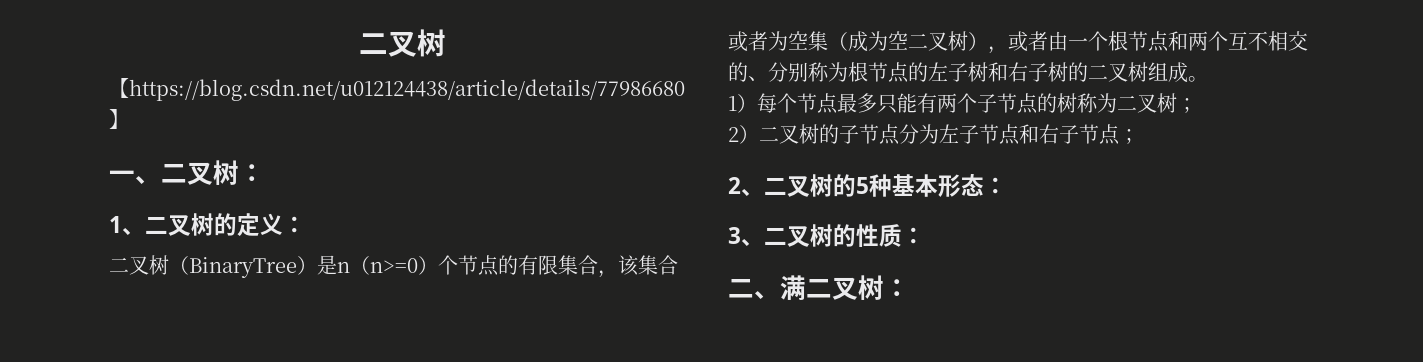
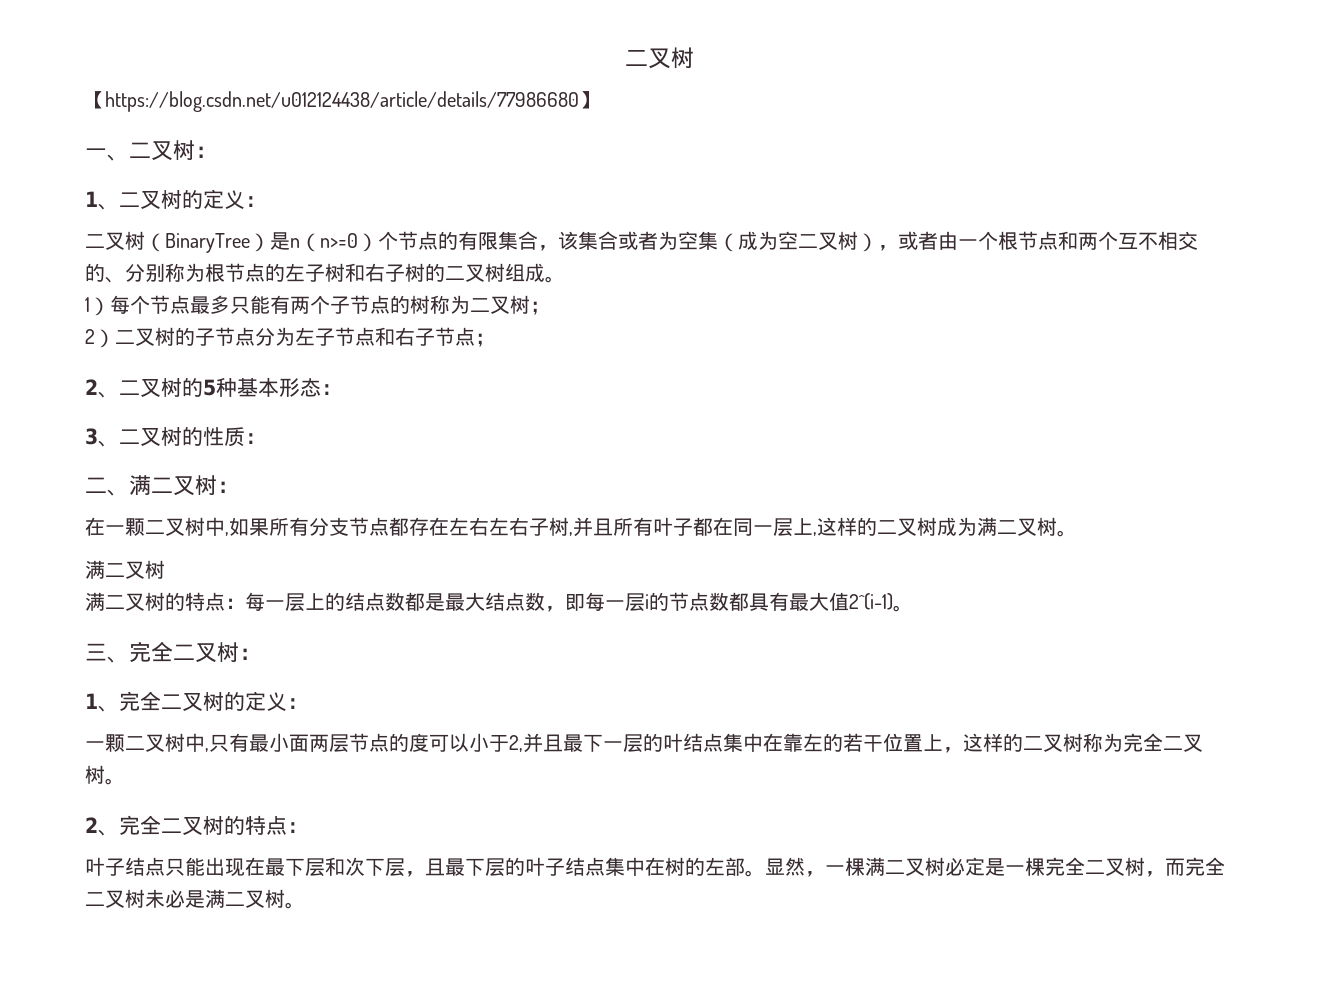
+ 在一颗二叉树中,如果所有分支节点都存在左右左右子树,并且所有叶子都在同一层上,这样的二叉树成为满二叉树。
+ 满二叉树
+ 满二叉树的特点：每一层上的结点数都是最大结点数，即每一层i的节点数都具有最大值2^(i-1)。
+ 三、完全二叉树：
+ 1、完全二叉树的定义：
+ 一颗二叉树中,只有最小面两层节点的度可以小于2,并且最下一层的叶结点集中在靠左的若干位置上，这样的二叉树称为完全二叉树。
+ 2、完全二叉树的特点：
+ 叶子结点只能出现在最下层和次下层，且最下层的叶子结点集中在树的左部。显然，一棵满二叉树必定是一棵完全二叉树，而完全二叉树未必是满二叉树。

